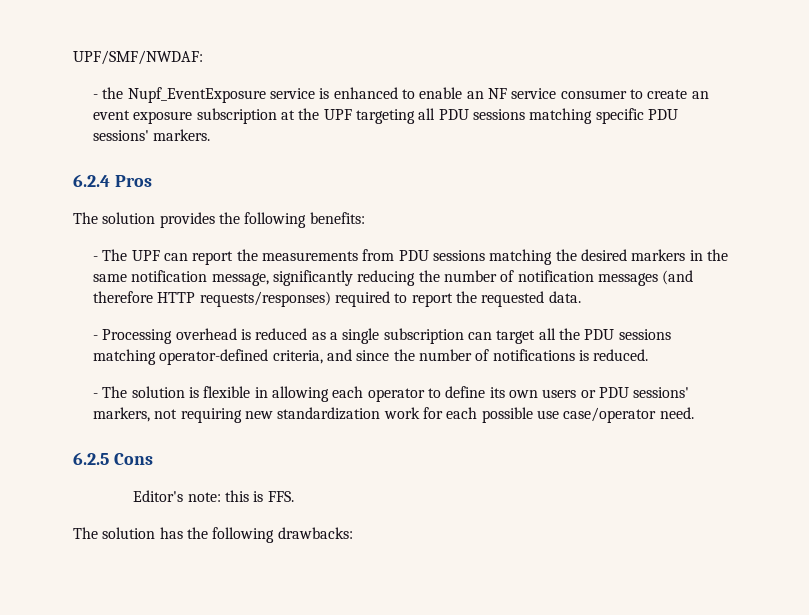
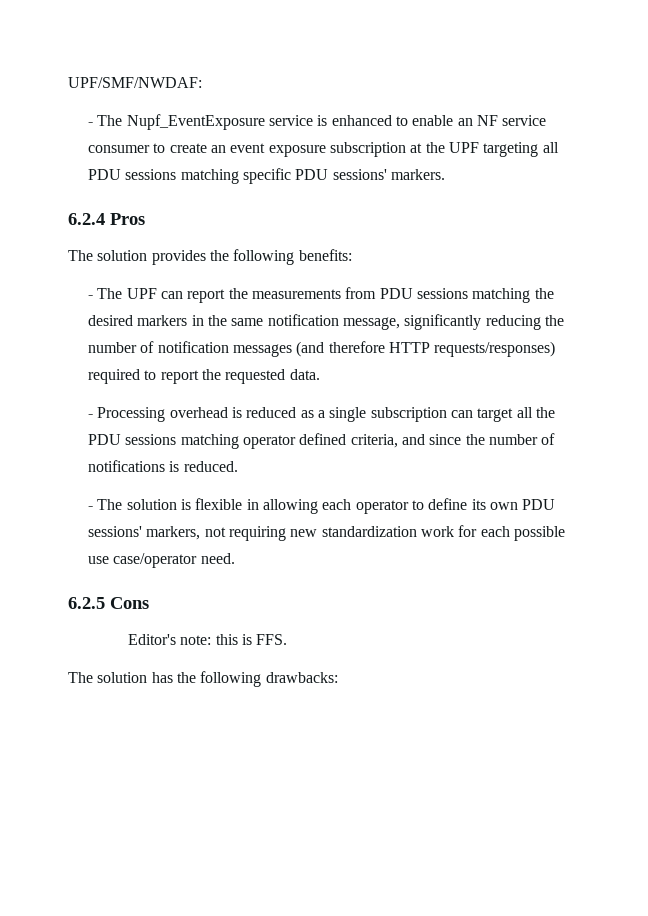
- - the Nupf_EventExposure service is enhanced to enable an NF service consumer to create an event exposure subscription at the UPF targeting all PDU sessions matching specific PDU sessions' markers.
+ - The Nupf_EventExposure service is enhanced to enable an NF service consumer to create an event exposure subscription at the UPF targeting all PDU sessions matching specific PDU sessions' markers.
- - Processing overhead is reduced as a single subscription can target all the PDU sessions matching operator-defined criteria, and since the number of notifications is reduced.
+ - Processing overhead is reduced as a single subscription can target all the PDU sessions matching operator defined criteria, and since the number of notifications is reduced.
- - The solution is flexible in allowing each operator to define its own users or PDU sessions' markers, not requiring new standardization work for each possible use case/operator need.
+ - The solution is flexible in allowing each operator to define its own PDU sessions' markers, not requiring new standardization work for each possible use case/operator need.

